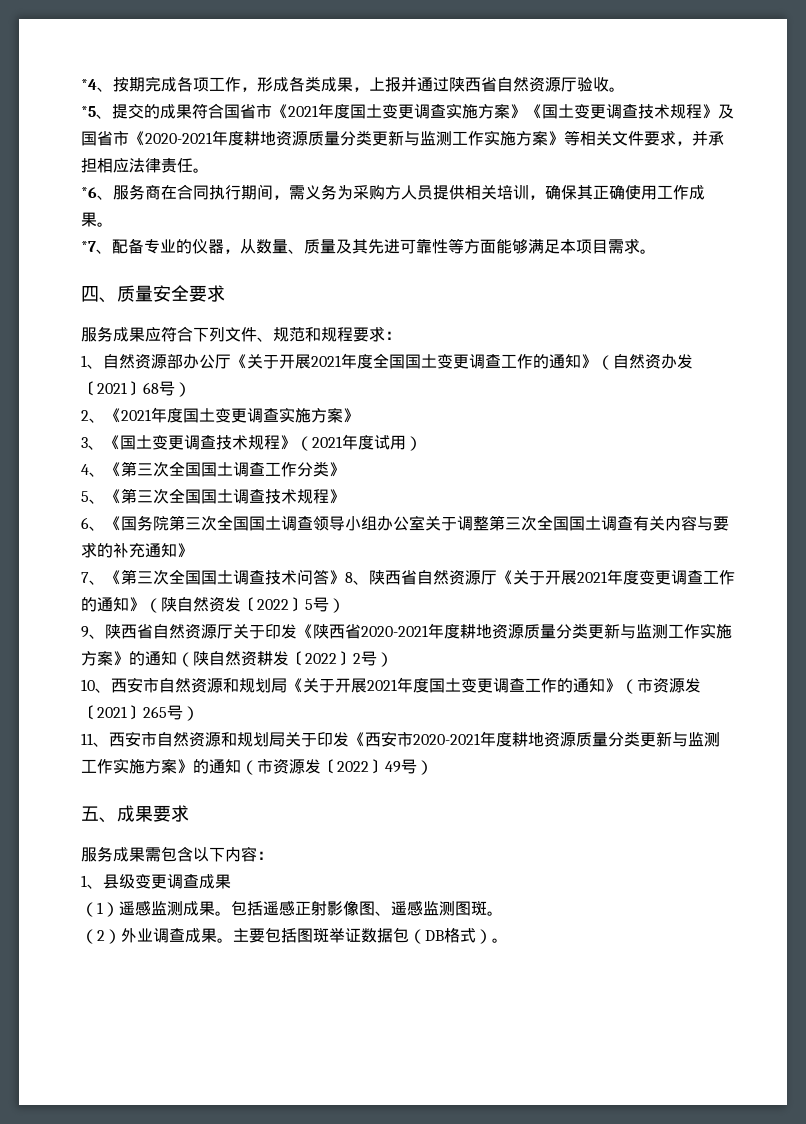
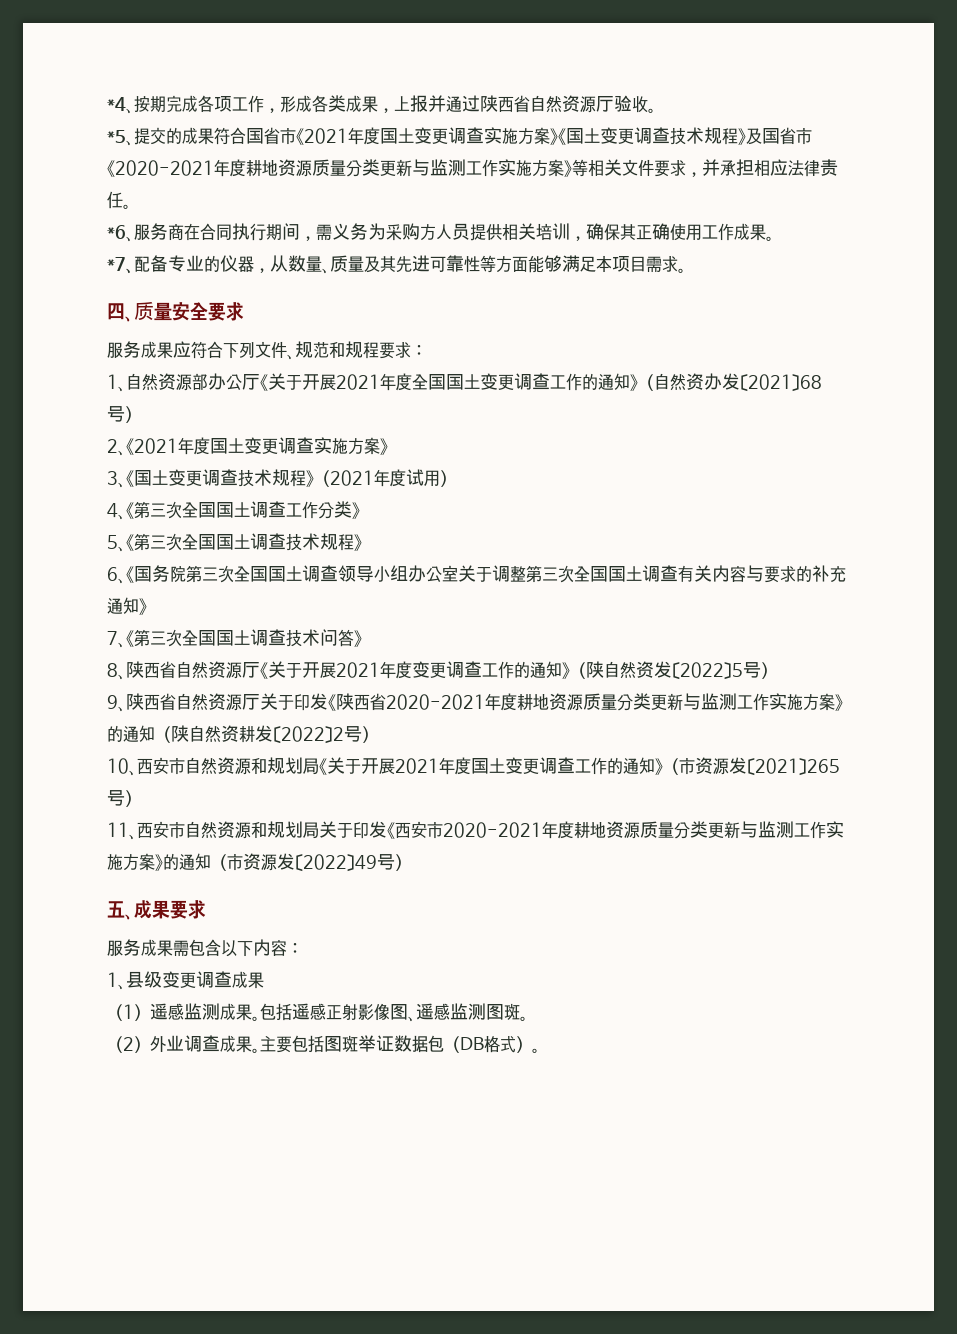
- 7、《第三次全国国土调查技术问答》8、陕西省自然资源厅《关于开展2021年度变更调查工作的通知》（陕自然资发〔2022〕5号）
+ 7、《第三次全国国土调查技术问答》
+ 8、陕西省自然资源厅《关于开展2021年度变更调查工作的通知》（陕自然资发〔2022〕5号）

